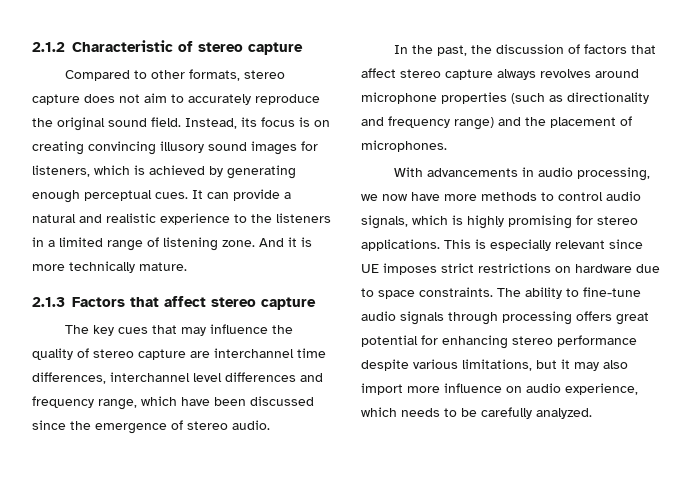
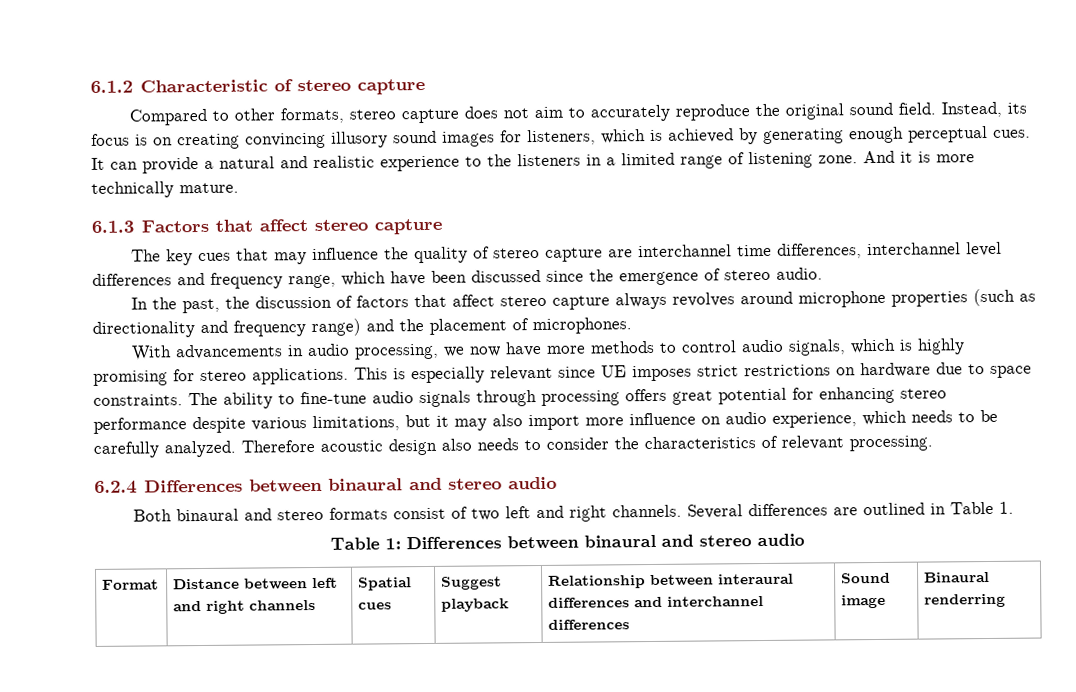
- 2.1.2 Characteristic of stereo capture
+ 6.1.2 Characteristic of stereo capture
- 2.1.3 Factors that affect stereo capture
+ 6.1.3 Factors that affect stereo capture
+ Therefore acoustic design also needs to consider the characteristics of relevant processing.
+ 6.2.4 Differences between binaural and stereo audio
+ Both binaural and stereo formats consist of two left and right channels. Several differences are outlined in Table 1.
+ Table 1: Differences between binaural and stereo audio
+ Format | Distance between left and right channels | Spatial cues | Suggest playback | Relationship between interaural differences and interchannel differences | Sound image | Binaural renderring

